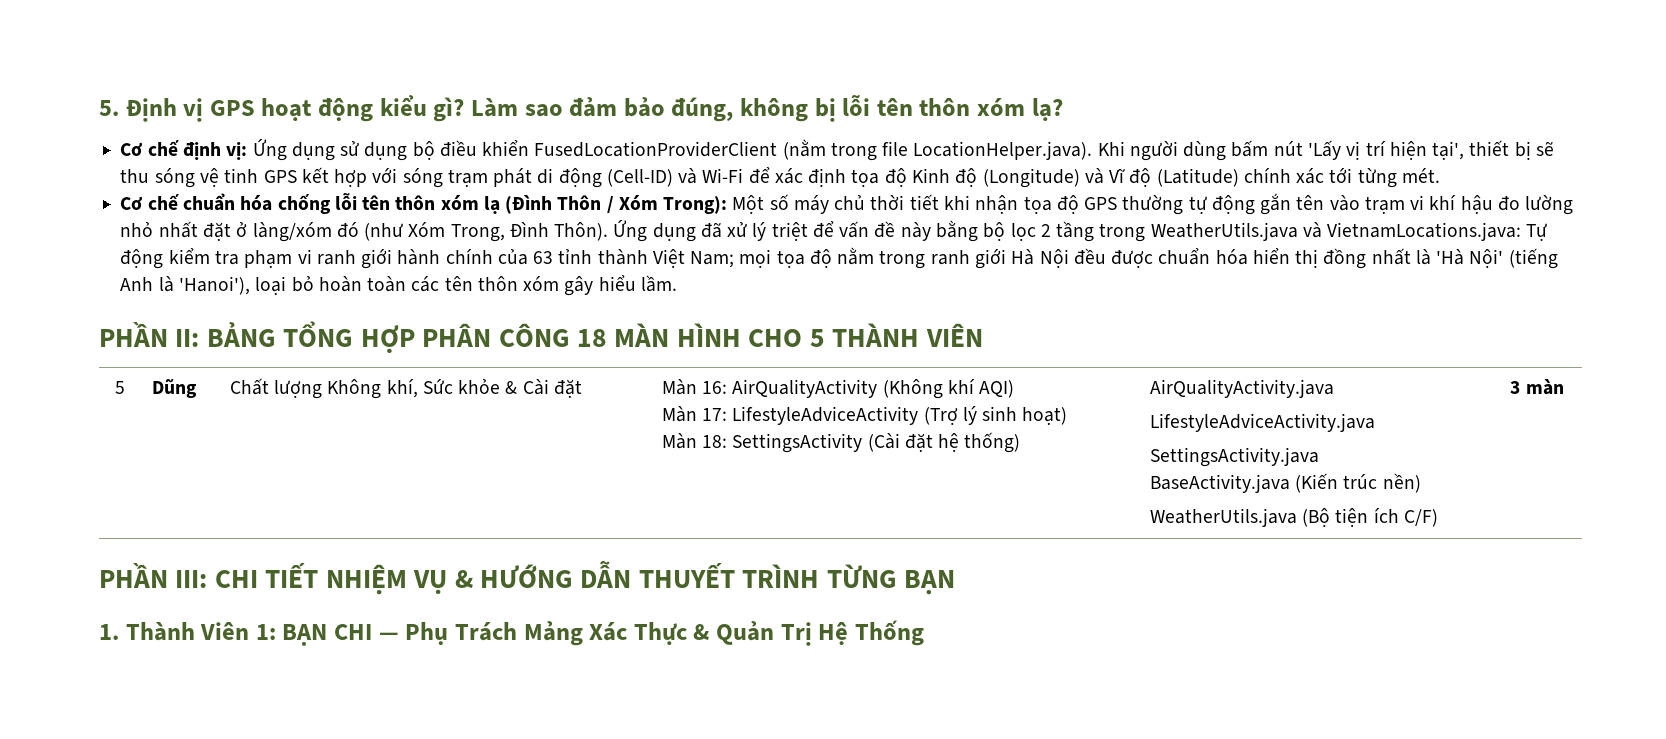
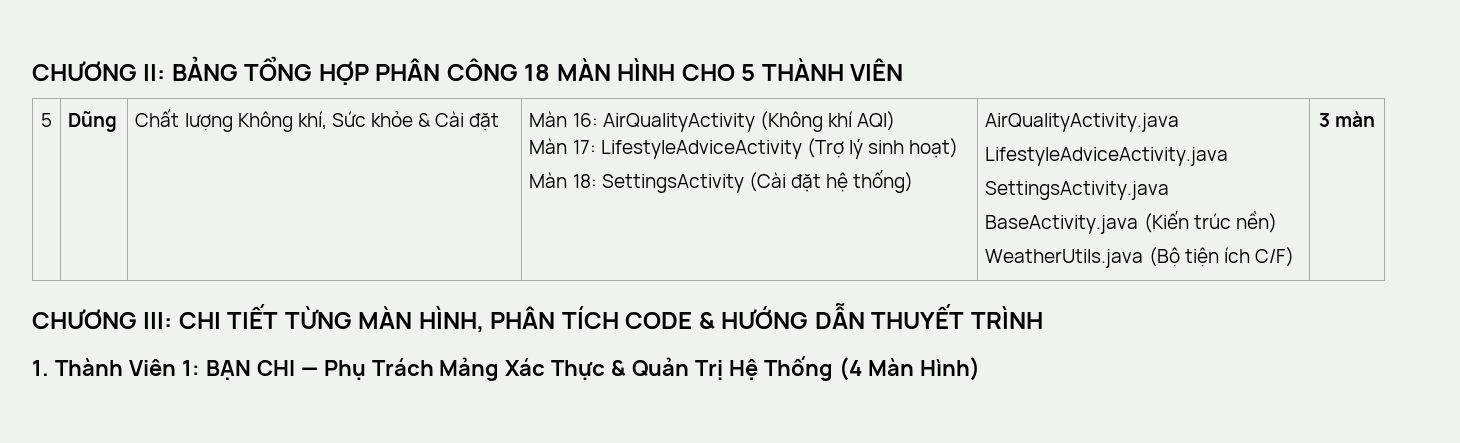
- 5. Định vị GPS hoạt động kiểu gì? Làm sao đảm bảo đúng, không bị lỗi tên thôn xóm lạ?
- Cơ chế định vị: Ứng dụng sử dụng bộ điều khiển FusedLocationProviderClient (nằm trong file LocationHelper.java). Khi người dùng bấm nút 'Lấy vị trí hiện tại', thiết bị sẽ thu sóng vệ tinh GPS kết hợp với sóng trạm phát di động (Cell-ID) và Wi-Fi để xác định tọa độ Kinh độ (Longitude) và Vĩ độ (Latitude) chính xác tới từng mét.
- Cơ chế chuẩn hóa chống lỗi tên thôn xóm lạ (Đình Thôn / Xóm Trong): Một số máy chủ thời tiết khi nhận tọa độ GPS thường tự động gắn tên vào trạm vi khí hậu đo lường nhỏ nhất đặt ở làng/xóm đó (như Xóm Trong, Đình Thôn). Ứng dụng đã xử lý triệt để vấn đề này bằng bộ lọc 2 tầng trong WeatherUtils.java và VietnamLocations.java: Tự động kiểm tra phạm vi ranh giới hành chính của 63 tỉnh thành Việt Nam; mọi tọa độ nằm trong ranh giới Hà Nội đều được chuẩn hóa hiển thị đồng nhất là 'Hà Nội' (tiếng Anh là 'Hanoi'), loại bỏ hoàn toàn các tên thôn xóm gây hiểu lầm.
- PHẦN II: BẢNG TỔNG HỢP PHÂN CÔNG 18 MÀN HÌNH CHO 5 THÀNH VIÊN
+ CHƯƠNG II: BẢNG TỔNG HỢP PHÂN CÔNG 18 MÀN HÌNH CHO 5 THÀNH VIÊN
- PHẦN III: CHI TIẾT NHIỆM VỤ & HƯỚNG DẪN THUYẾT TRÌNH TỪNG BẠN
+ CHƯƠNG III: CHI TIẾT TỪNG MÀN HÌNH, PHÂN TÍCH CODE & HƯỚNG DẪN THUYẾT TRÌNH
- 1. Thành Viên 1: BẠN CHI — Phụ Trách Mảng Xác Thực & Quản Trị Hệ Thống
+ 1. Thành Viên 1: BẠN CHI — Phụ Trách Mảng Xác Thực & Quản Trị Hệ Thống (4 Màn Hình)

